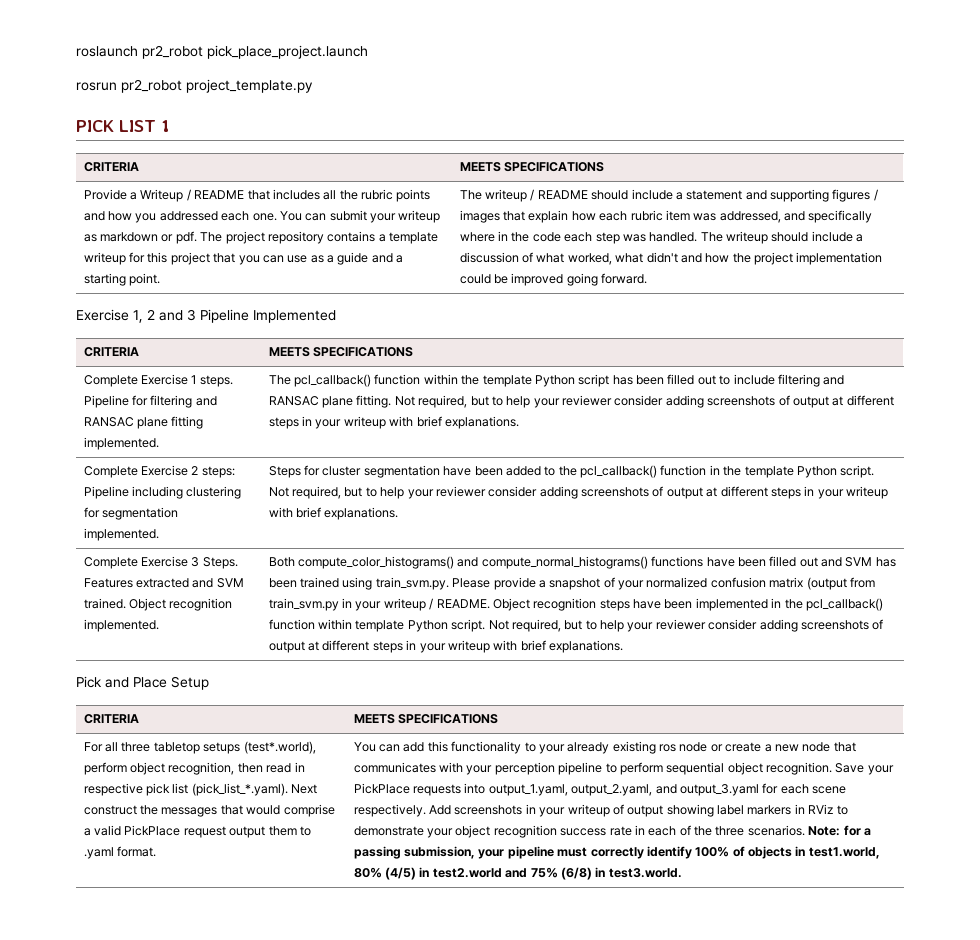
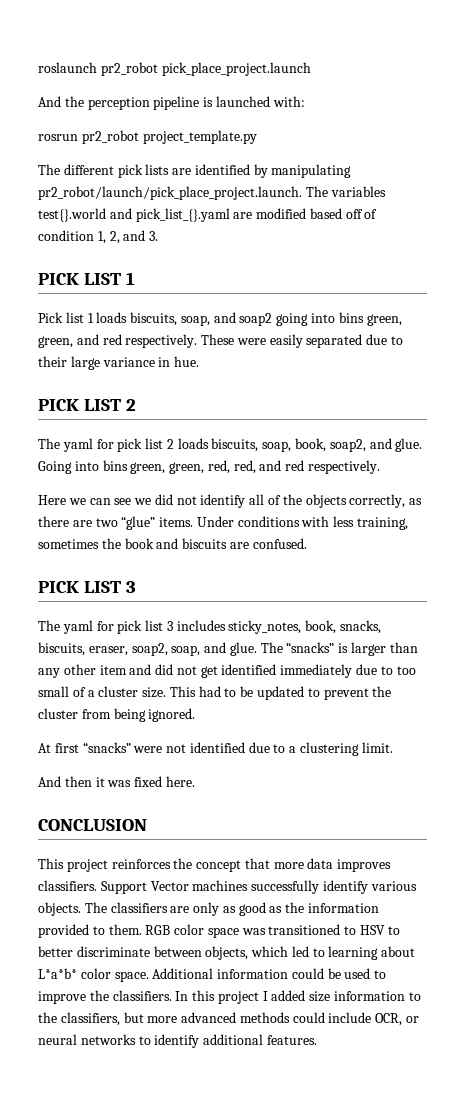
+ And the perception pipeline is launched with:
  rosrun pr2_robot project_template.py
+ The different pick lists are identified by manipulating pr2_robot/launch/pick_place_project.launch. The variables test{}.world and pick_list_{}.yaml are modified based off of condition 1, 2, and 3.
  PICK LIST 1
- CRITERIA | MEETS SPECIFICATIONS
- Provide a Writeup / README that includes all the rubric points and how you addressed each one. You can submit your writeup as markdown or pdf. The project repository contains a template writeup for this project that you can use as a guide and a starting point. | The writeup / README should include a statement and supporting figures / images that explain how each rubric item was addressed, and specifically where in the code each step was handled. The writeup should include a discussion of what worked, what didn't and how the project implementation could be improved going forward.
- Exercise 1, 2 and 3 Pipeline Implemented
- CRITERIA | MEETS SPECIFICATIONS
- Complete Exercise 1 steps. Pipeline for filtering and RANSAC plane fitting implemented. | The pcl_callback() function within the template Python script has been filled out to include filtering and RANSAC plane fitting. Not required, but to help your reviewer consider adding screenshots of output at different steps in your writeup with brief explanations.
- Complete Exercise 2 steps: Pipeline including clustering for segmentation implemented. | Steps for cluster segmentation have been added to the pcl_callback() function in the template Python script. Not required, but to help your reviewer consider adding screenshots of output at different steps in your writeup with brief explanations.
- Complete Exercise 3 Steps. Features extracted and SVM trained. Object recognition implemented. | Both compute_color_histograms() and compute_normal_histograms() functions have been filled out and SVM has been trained using train_svm.py. Please provide a snapshot of your normalized confusion matrix (output from train_svm.py in your writeup / README. Object recognition steps have been implemented in the pcl_callback() function within template Python script. Not required, but to help your reviewer consider adding screenshots of output at different steps in your writeup with brief explanations.
- Pick and Place Setup
- CRITERIA | MEETS SPECIFICATIONS
- For all three tabletop setups (test*.world), perform object recognition, then read in respective pick list (pick_list_*.yaml). Next construct the messages that would comprise a valid PickPlace request output them to .yaml format. | You can add this functionality to your already existing ros node or create a new node that communicates with your perception pipeline to perform sequential object recognition. Save your PickPlace requests into output_1.yaml, output_2.yaml, and output_3.yaml for each scene respectively. Add screenshots in your writeup of output showing label markers in RViz to demonstrate your object recognition success rate in each of the three scenarios. Note: for a passing submission, your pipeline must correctly identify 100% of objects in test1.world, 80% (4/5) in test2.world and 75% (6/8) in test3.world.
+ Pick list 1 loads biscuits, soap, and soap2 going into bins green, green, and red respectively. These were easily separated due to their large variance in hue.
+ PICK LIST 2
+ The yaml for pick list 2 loads biscuits, soap, book, soap2, and glue. Going into bins green, green, red, red, and red respectively.
+ Here we can see we did not identify all of the objects correctly, as there are two “glue” items. Under conditions with less training, sometimes the book and biscuits are confused.
+ PICK LIST 3
+ The yaml for pick list 3 includes sticky_notes, book, snacks, biscuits, eraser, soap2, soap, and glue. The “snacks” is larger than any other item and did not get identified immediately due to too small of a cluster size. This had to be updated to prevent the cluster from being ignored.
+ At first “snacks” were not identified due to a clustering limit.
+ And then it was fixed here.
+ CONCLUSION
+ This project reinforces the concept that more data improves classifiers. Support Vector machines successfully identify various objects. The classifiers are only as good as the information provided to them. RGB color space was transitioned to HSV to better discriminate between objects, which led to learning about L*a*b* color space. Additional information could be used to improve the classifiers. In this project I added size information to the classifiers, but more advanced methods could include OCR, or neural networks to identify additional features.

